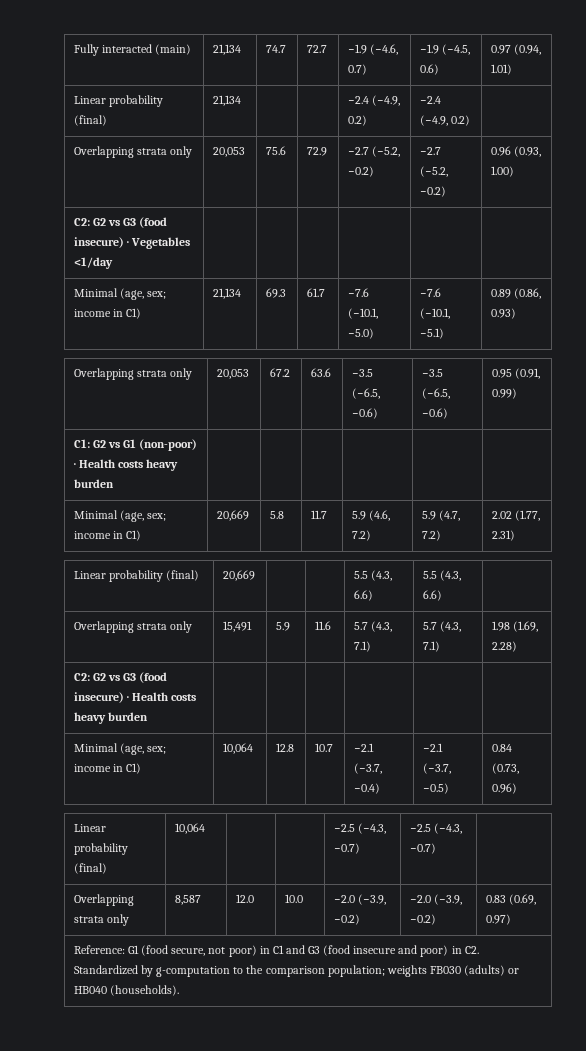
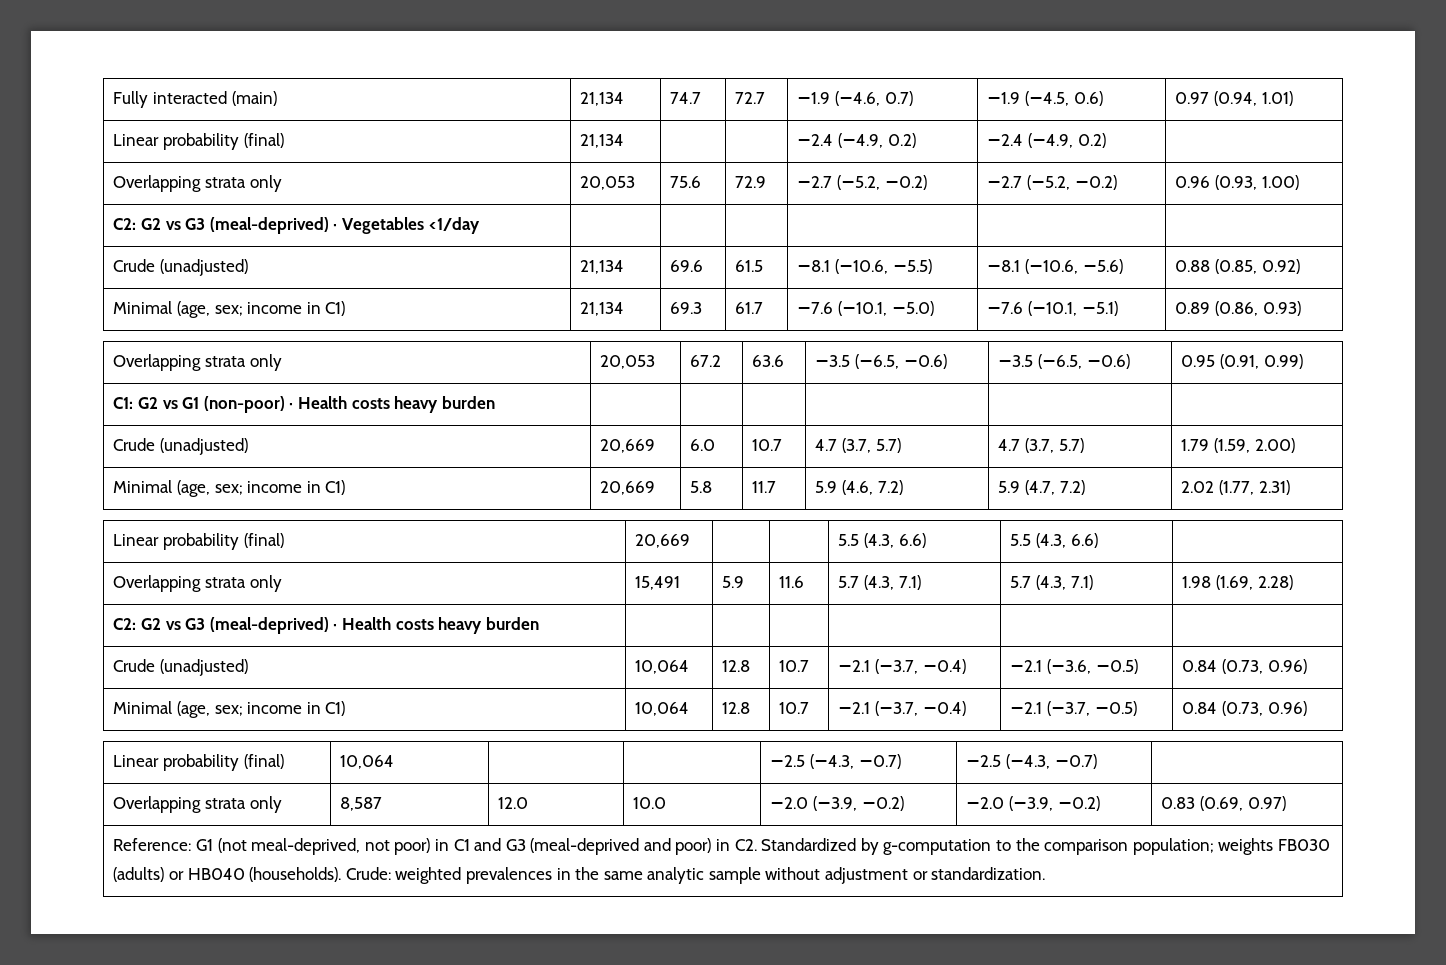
- C2: G2 vs G3 (food insecure) · Vegetables <1/day | | | | | |
+ C2: G2 vs G3 (meal-deprived) · Vegetables <1/day | | | | | |
+ Crude (unadjusted) | 21,134 | 69.6 | 61.5 | −8.1 (−10.6, −5.5) | −8.1 (−10.6, −5.6) | 0.88 (0.85, 0.92)
+ Crude (unadjusted) | 20,669 | 6.0 | 10.7 | 4.7 (3.7, 5.7) | 4.7 (3.7, 5.7) | 1.79 (1.59, 2.00)
- C2: G2 vs G3 (food insecure) · Health costs heavy burden | | | | | |
+ C2: G2 vs G3 (meal-deprived) · Health costs heavy burden | | | | | |
+ Crude (unadjusted) | 10,064 | 12.8 | 10.7 | −2.1 (−3.7, −0.4) | −2.1 (−3.6, −0.5) | 0.84 (0.73, 0.96)
- Reference: G1 (food secure, not poor) in C1 and G3 (food insecure and poor) in C2. Standardized by g-computation to the comparison population; weights FB030 (adults) or HB040 (households).
+ Reference: G1 (not meal-deprived, not poor) in C1 and G3 (meal-deprived and poor) in C2. Standardized by g-computation to the comparison population; weights FB030 (adults) or HB040 (households). Crude: weighted prevalences in the same analytic sample without adjustment or standardization.

